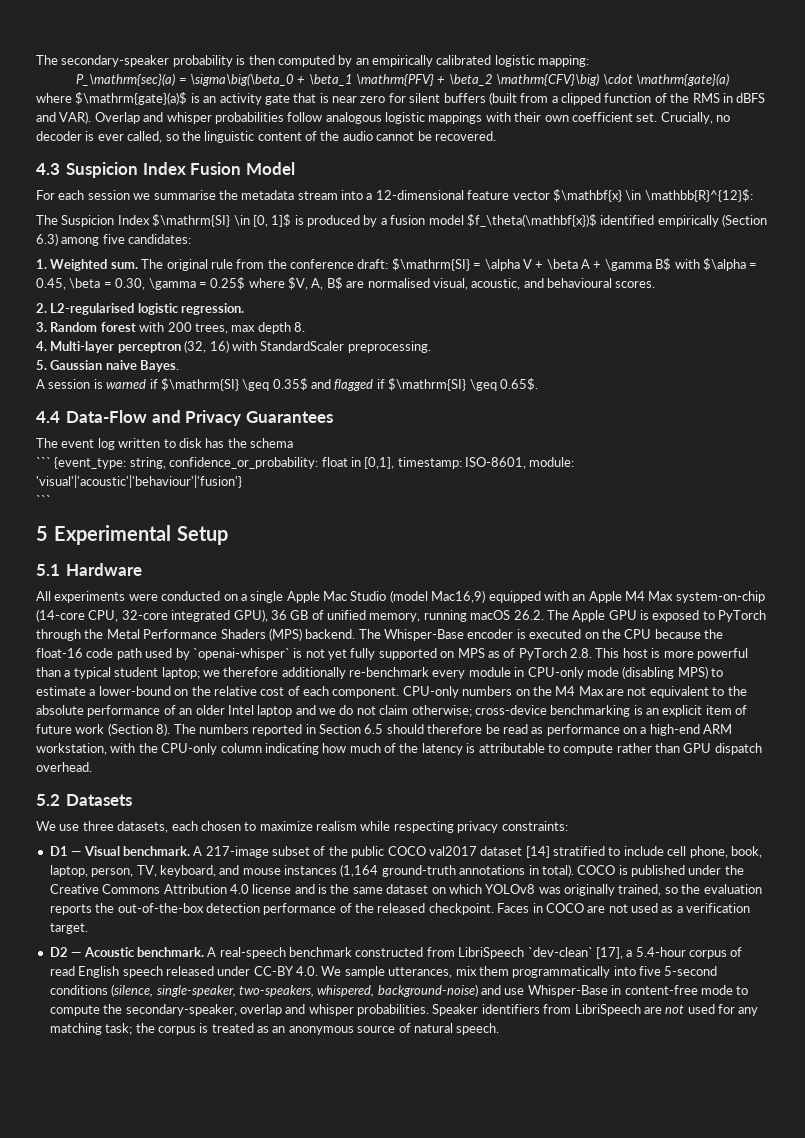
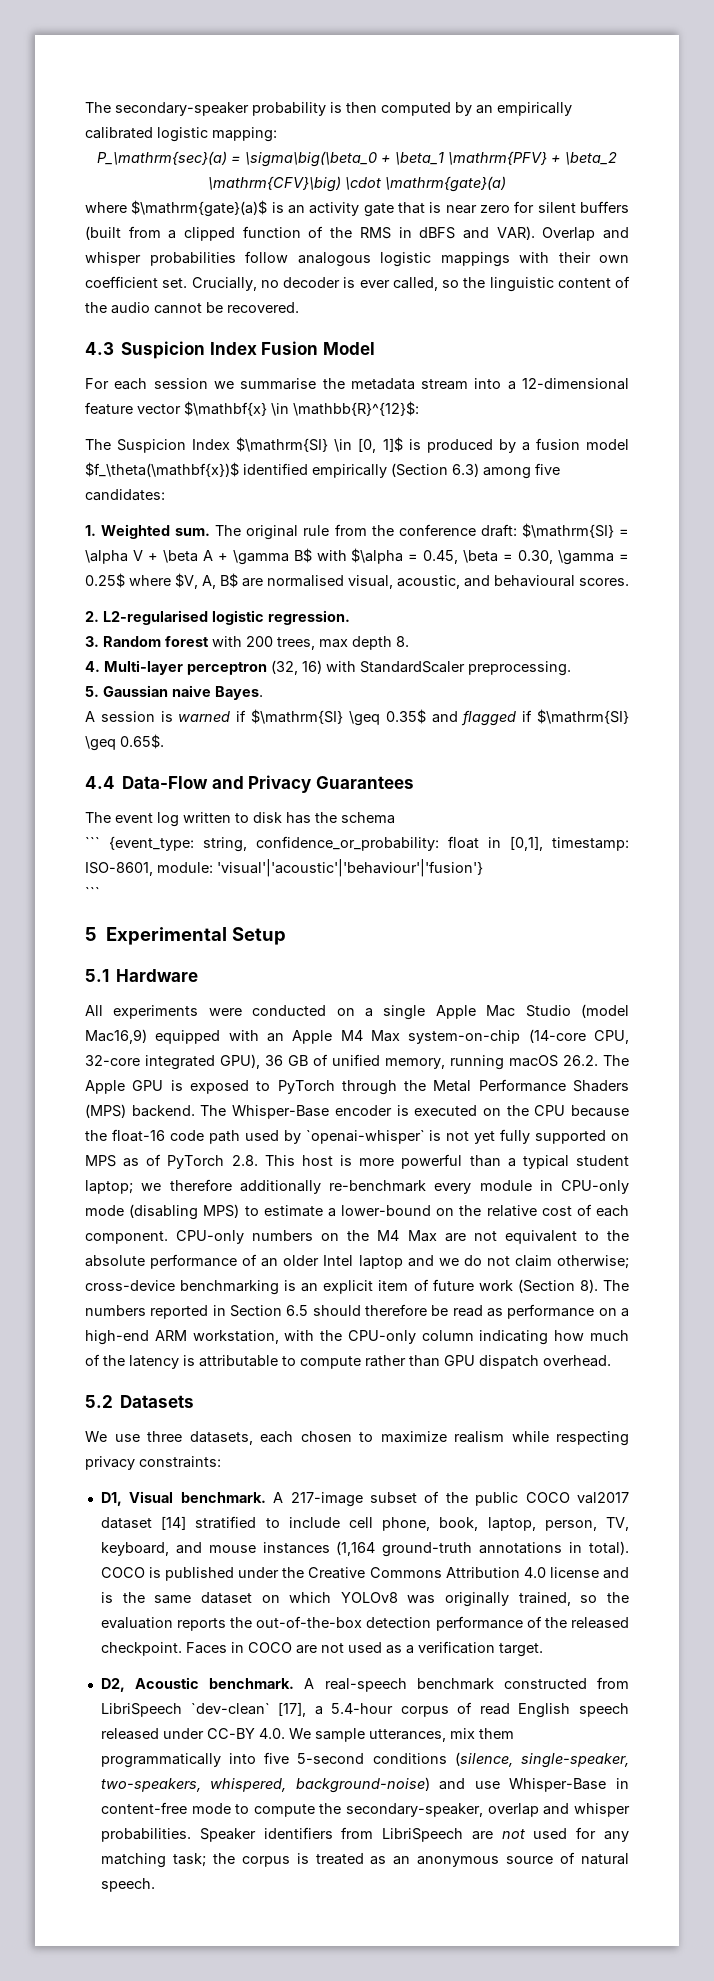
- D1 — Visual benchmark.
+ D1, Visual benchmark.
- D2 — Acoustic benchmark.
+ D2, Acoustic benchmark.

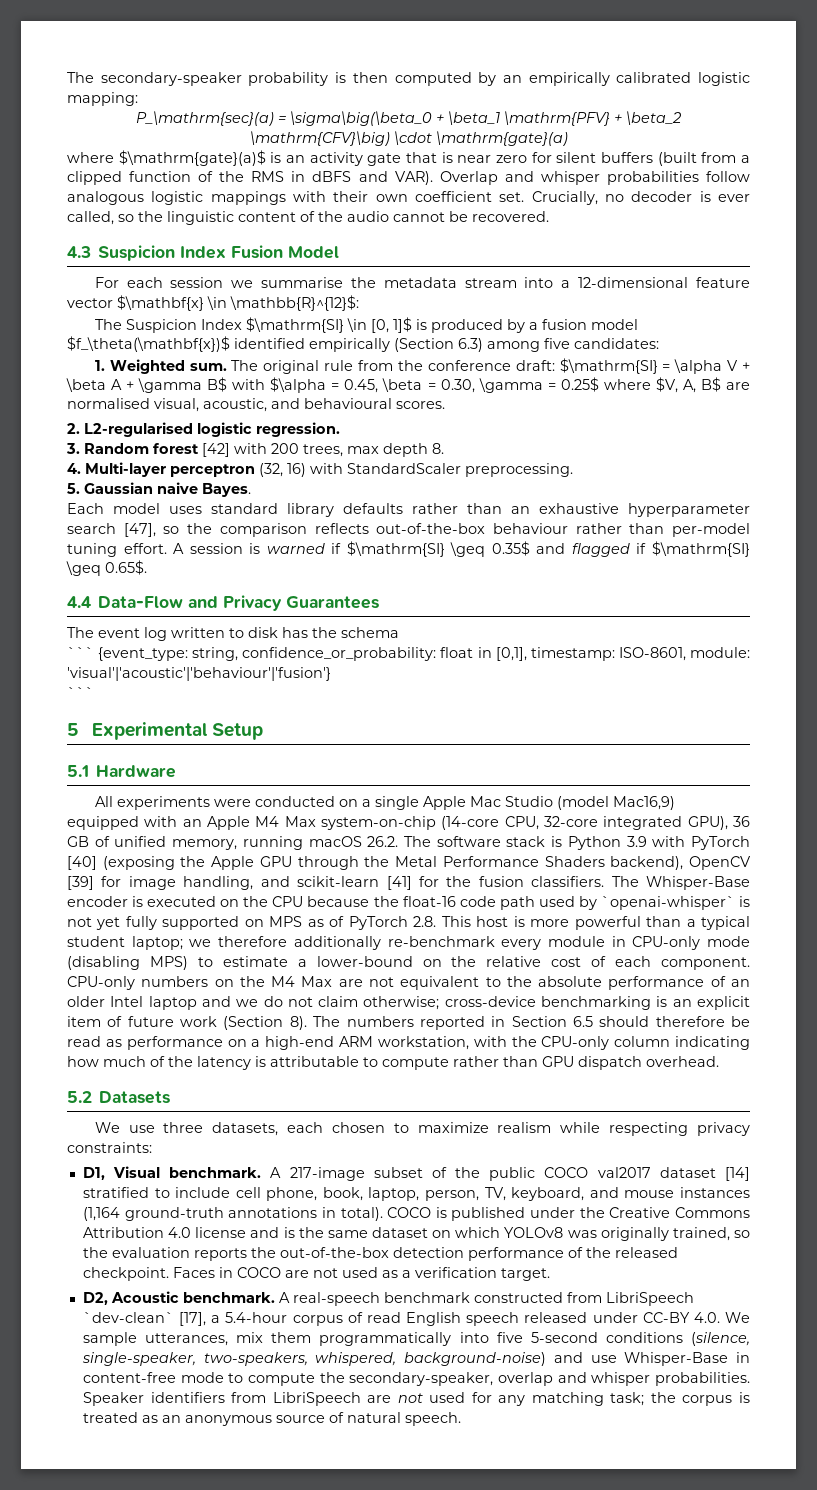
- 3. Random forest with 200 trees, max depth 8.
+ 3. Random forest [42] with 200 trees, max depth 8.
+ Each model uses standard library defaults rather than an exhaustive hyperparameter search [47], so the comparison reflects out-of-the-box behaviour rather than per-model tuning effort.
- All experiments were conducted on a single Apple Mac Studio (model Mac16,9) equipped with an Apple M4 Max system-on-chip (14-core CPU, 32-core integrated GPU), 36 GB of unified memory, running macOS 26.2. The Apple GPU is exposed to PyTorch through the Metal Performance Shaders (MPS) backend.
+ All experiments were conducted on a single Apple Mac Studio (model Mac16,9) equipped with an Apple M4 Max system-on-chip (14-core CPU, 32-core integrated GPU), 36 GB of unified memory, running macOS 26.2. The software stack is Python 3.9 with PyTorch [40] (exposing the Apple GPU through the Metal Performance Shaders backend), OpenCV [39] for image handling, and scikit-learn [41] for the fusion classifiers.

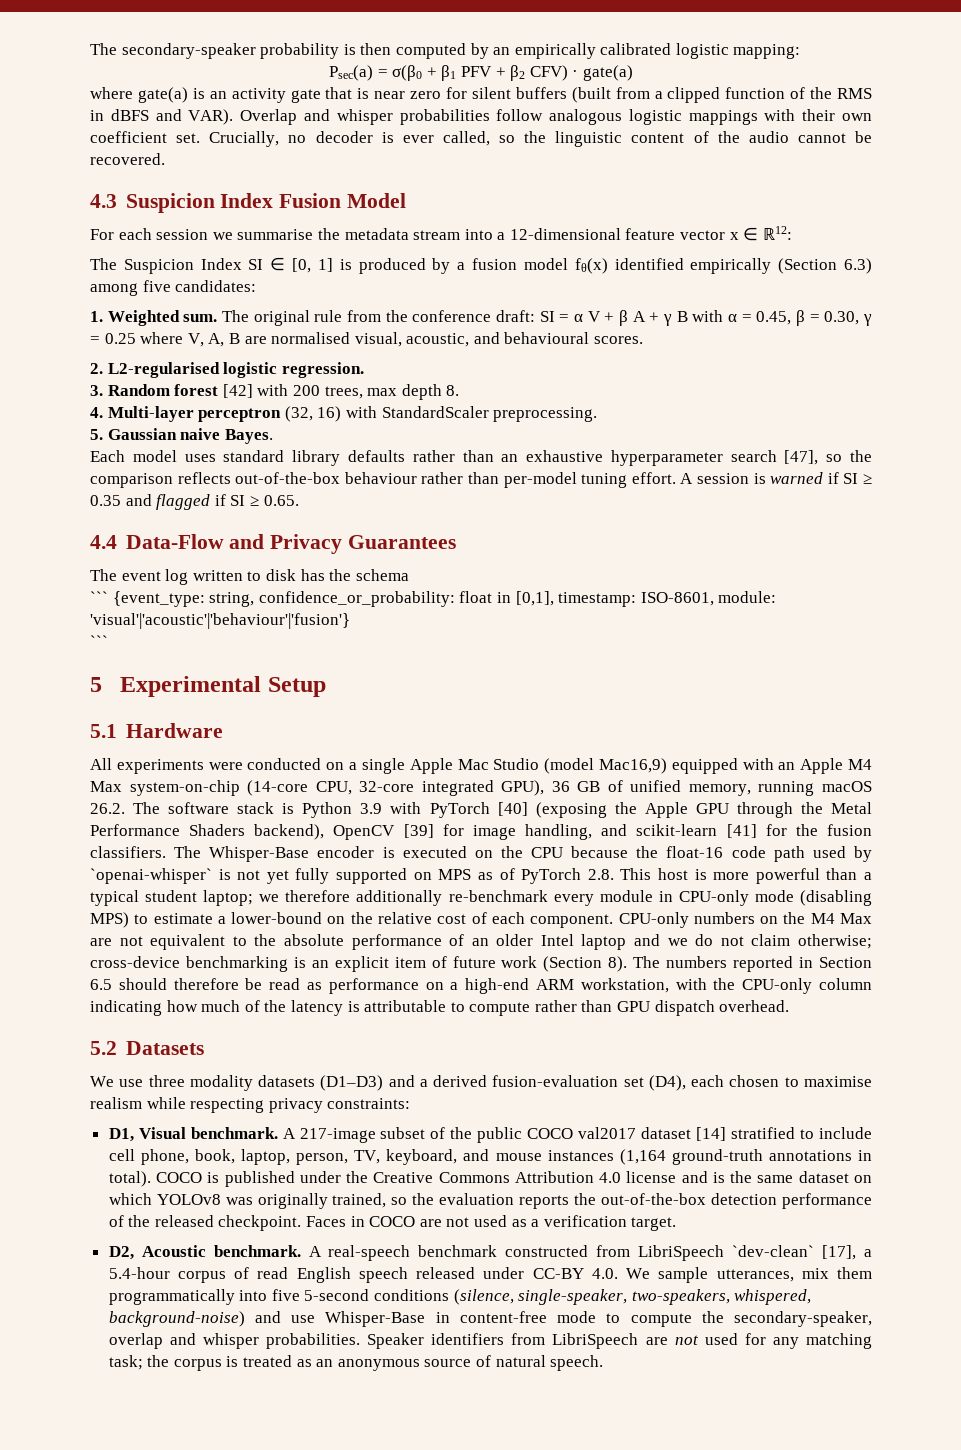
- P_\mathrm{sec}(a) = \sigma\big(\beta_0 + \beta_1 \mathrm{PFV} + \beta_2 \mathrm{CFV}\big) \cdot \mathrm{gate}(a)
- where $\mathrm{gate}(a)$ is an activity gate that is near zero for silent buffers (built from a clipped function of the RMS in dBFS and VAR).
+ Psec(a) = σ(β0 + β1 PFV + β2 CFV) · gate(a)
+ where gate(a) is an activity gate that is near zero for silent buffers (built from a clipped function of the RMS in dBFS and VAR).
- For each session we summarise the metadata stream into a 12-dimensional feature vector $\mathbf{x} \in \mathbb{R}^{12}$:
+ For each session we summarise the metadata stream into a 12-dimensional feature vector x ∈ ℝ12:
- The Suspicion Index $\mathrm{SI} \in [0, 1]$ is produced by a fusion model $f_\theta(\mathbf{x})$ identified empirically (Section 6.3) among five candidates:
+ The Suspicion Index SI ∈ [0, 1] is produced by a fusion model fθ(x) identified empirically (Section 6.3) among five candidates:
- The original rule from the conference draft: $\mathrm{SI} = \alpha V + \beta A + \gamma B$ with $\alpha = 0.45, \beta = 0.30, \gamma = 0.25$ where $V, A, B$ are normalised visual, acoustic, and behavioural scores.
+ The original rule from the conference draft: SI = α V + β A + γ B with α = 0.45, β = 0.30, γ = 0.25 where V, A, B are normalised visual, acoustic, and behavioural scores.
- A session is warned if $\mathrm{SI} \geq 0.35$ and flagged if $\mathrm{SI} \geq 0.65$.
+ A session is warned if SI ≥ 0.35 and flagged if SI ≥ 0.65.
- We use three datasets, each chosen to maximize realism while respecting privacy constraints:
+ We use three modality datasets (D1–D3) and a derived fusion-evaluation set (D4), each chosen to maximise realism while respecting privacy constraints:

